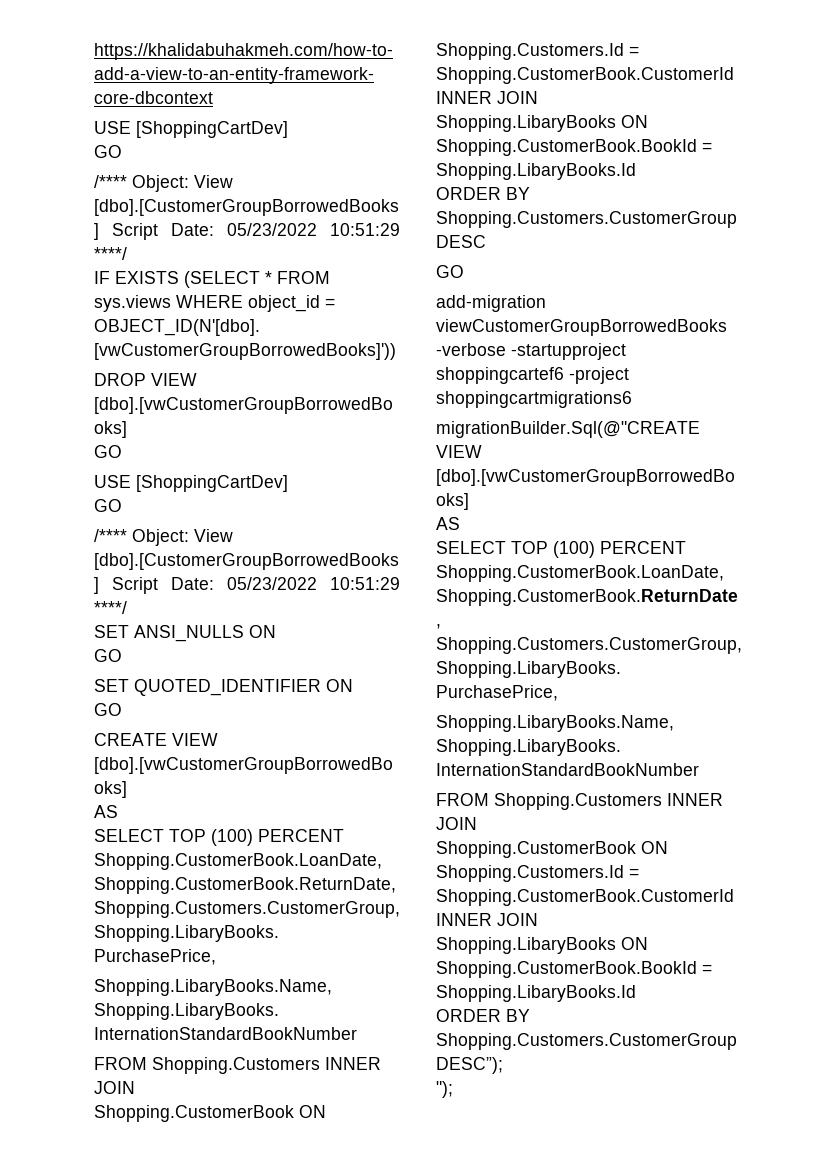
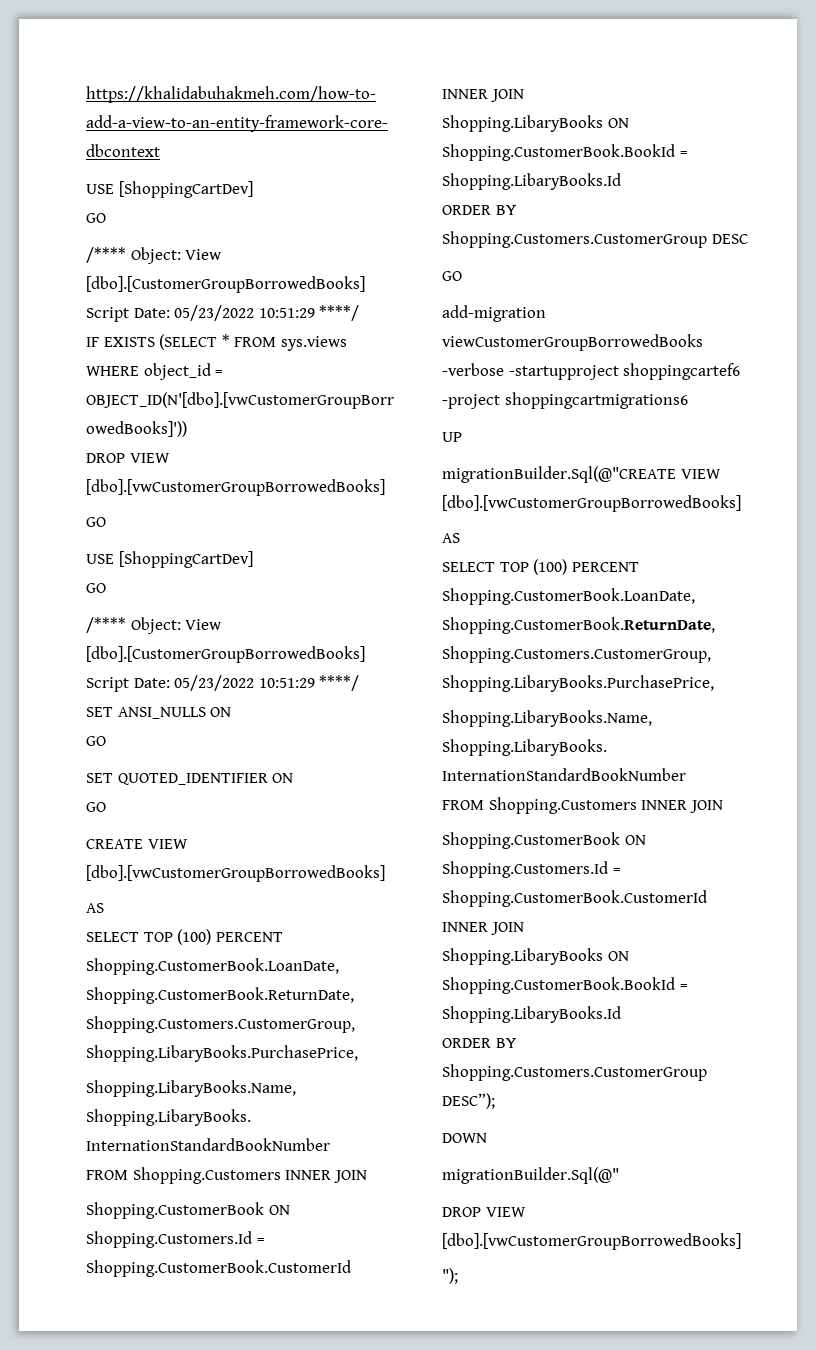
+ UP
+ DOWN
+ migrationBuilder.Sql(@"
+ DROP VIEW [dbo].[vwCustomerGroupBorrowedBooks]

